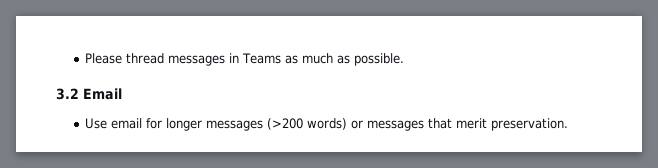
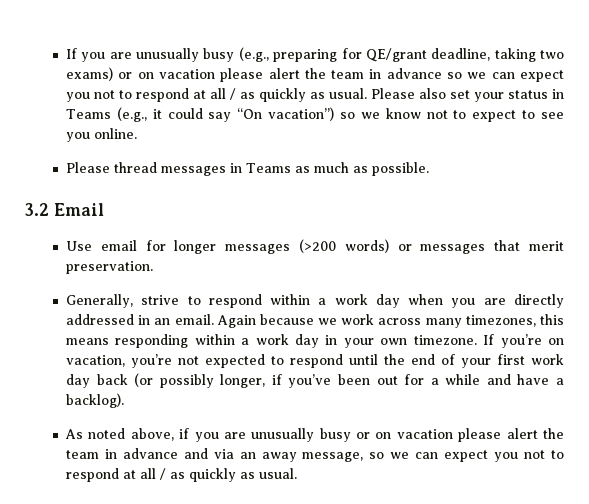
+ If you are unusually busy (e.g., preparing for QE/grant deadline, taking two exams) or on vacation please alert the team in advance so we can expect you not to respond at all / as quickly as usual. Please also set your status in Teams (e.g., it could say “On vacation”) so we know not to expect to see you online.
+ Generally, strive to respond within a work day when you are directly addressed in an email. Again because we work across many timezones, this means responding within a work day in your own timezone. If you’re on vacation, you’re not expected to respond until the end of your first work day back (or possibly longer, if you’ve been out for a while and have a backlog).
+ As noted above, if you are unusually busy or on vacation please alert the team in advance and via an away message, so we can expect you not to respond at all / as quickly as usual.

